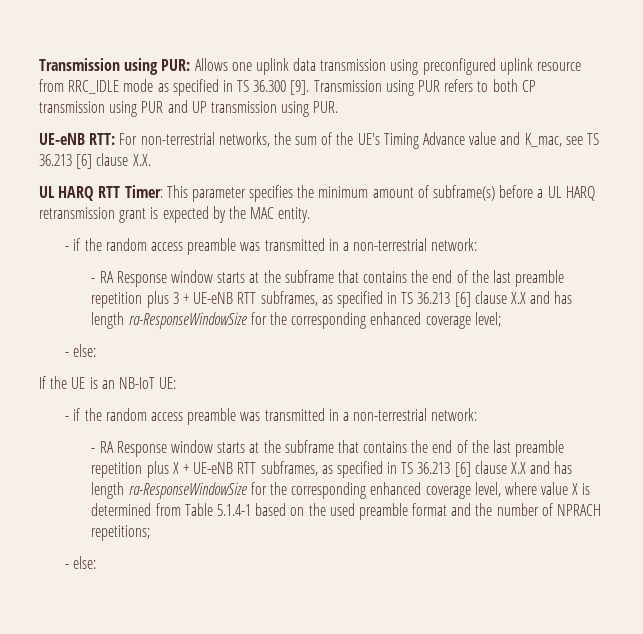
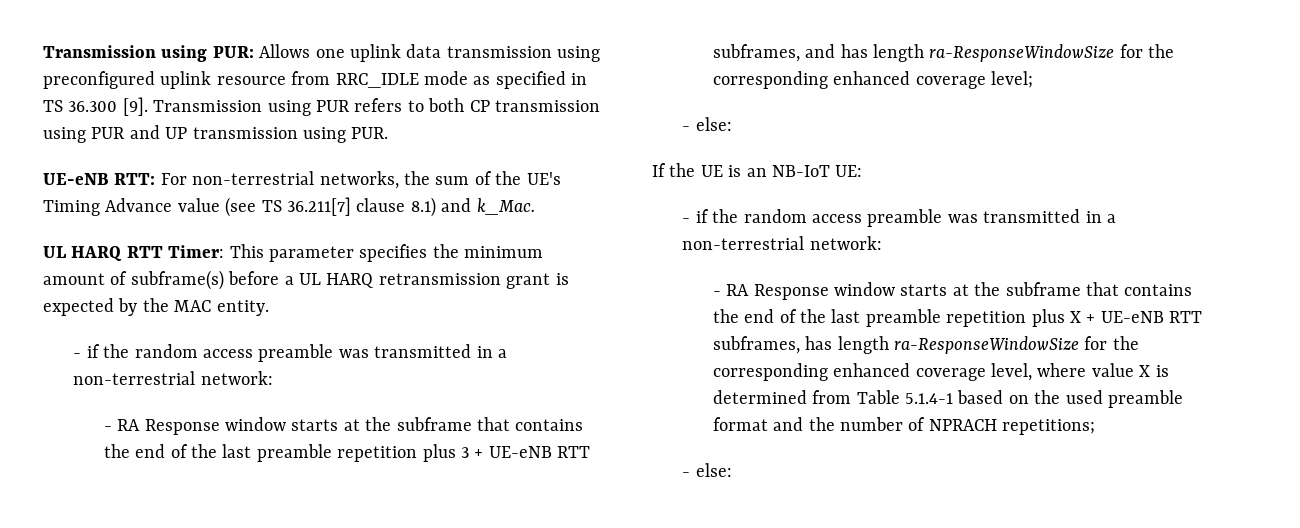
- UE-eNB RTT: For non-terrestrial networks, the sum of the UE's Timing Advance value and K_mac, see TS 36.213 [6] clause X.X.
+ UE-eNB RTT: For non-terrestrial networks, the sum of the UE's Timing Advance value (see TS 36.211[7] clause 8.1) and k_Mac.
- - RA Response window starts at the subframe that contains the end of the last preamble repetition plus 3 + UE-eNB RTT subframes, as specified in TS 36.213 [6] clause X.X and has length ra-ResponseWindowSize for the corresponding enhanced coverage level;
+ - RA Response window starts at the subframe that contains the end of the last preamble repetition plus 3 + UE-eNB RTT subframes, and has length ra-ResponseWindowSize for the corresponding enhanced coverage level;
- - RA Response window starts at the subframe that contains the end of the last preamble repetition plus X + UE-eNB RTT subframes, as specified in TS 36.213 [6] clause X.X and has length ra-ResponseWindowSize for the corresponding enhanced coverage level, where value X is determined from Table 5.1.4-1 based on the used preamble format and the number of NPRACH repetitions;
+ - RA Response window starts at the subframe that contains the end of the last preamble repetition plus X + UE-eNB RTT subframes, has length ra-ResponseWindowSize for the corresponding enhanced coverage level, where value X is determined from Table 5.1.4-1 based on the used preamble format and the number of NPRACH repetitions;

